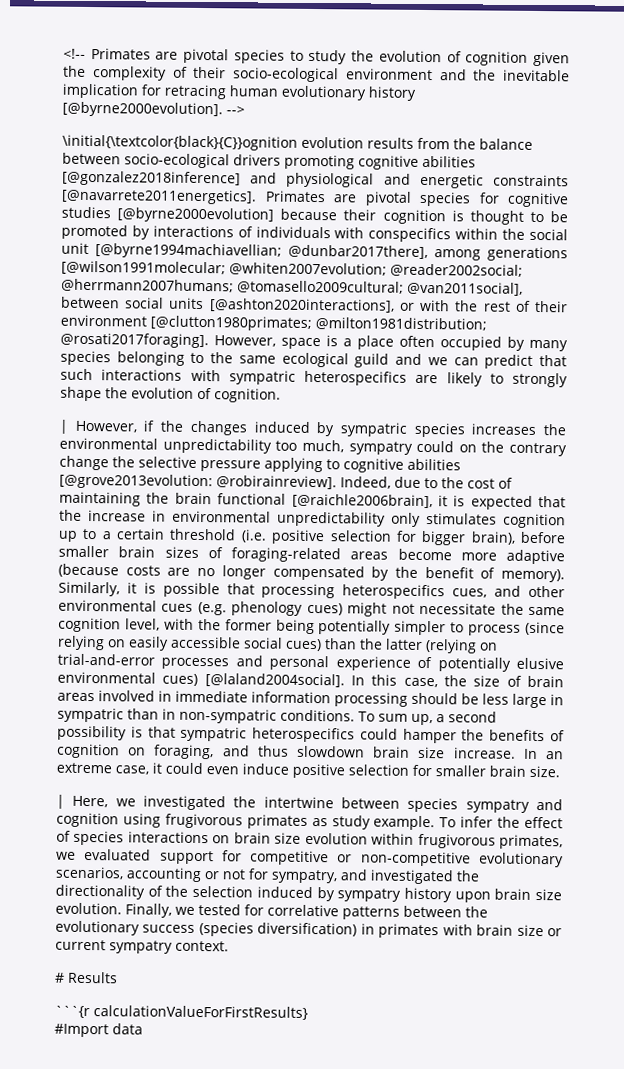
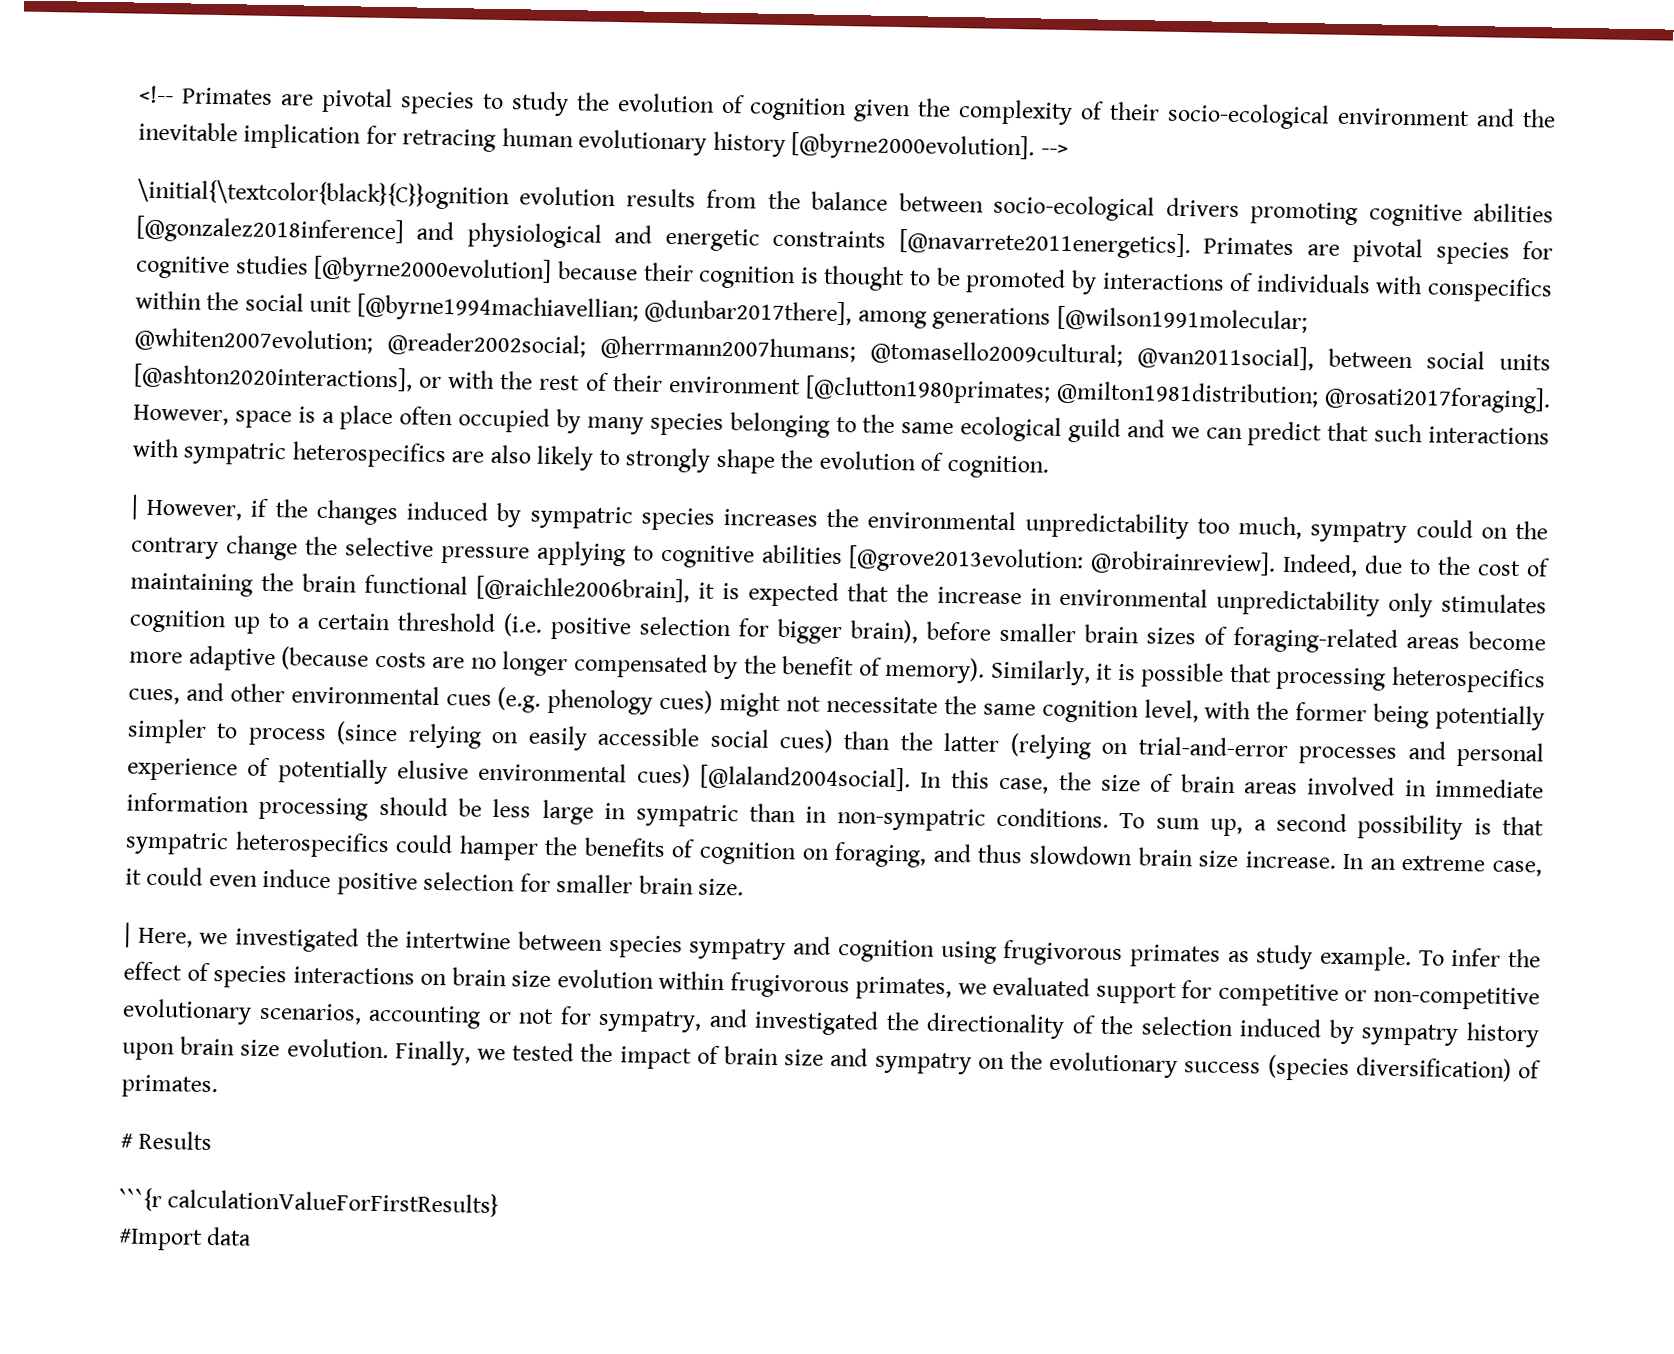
- However, space is a place often occupied by many species belonging to the same ecological guild and we can predict that such interactions with sympatric heterospecifics are likely to strongly shape the evolution of cognition.
+ However, space is a place often occupied by many species belonging to the same ecological guild and we can predict that such interactions with sympatric heterospecifics are also likely to strongly shape the evolution of cognition.
- Finally, we tested for correlative patterns between the evolutionary success (species diversification) in primates with brain size or current sympatry context.
+ Finally, we tested the impact of brain size and sympatry on the evolutionary success (species diversification) of primates.

